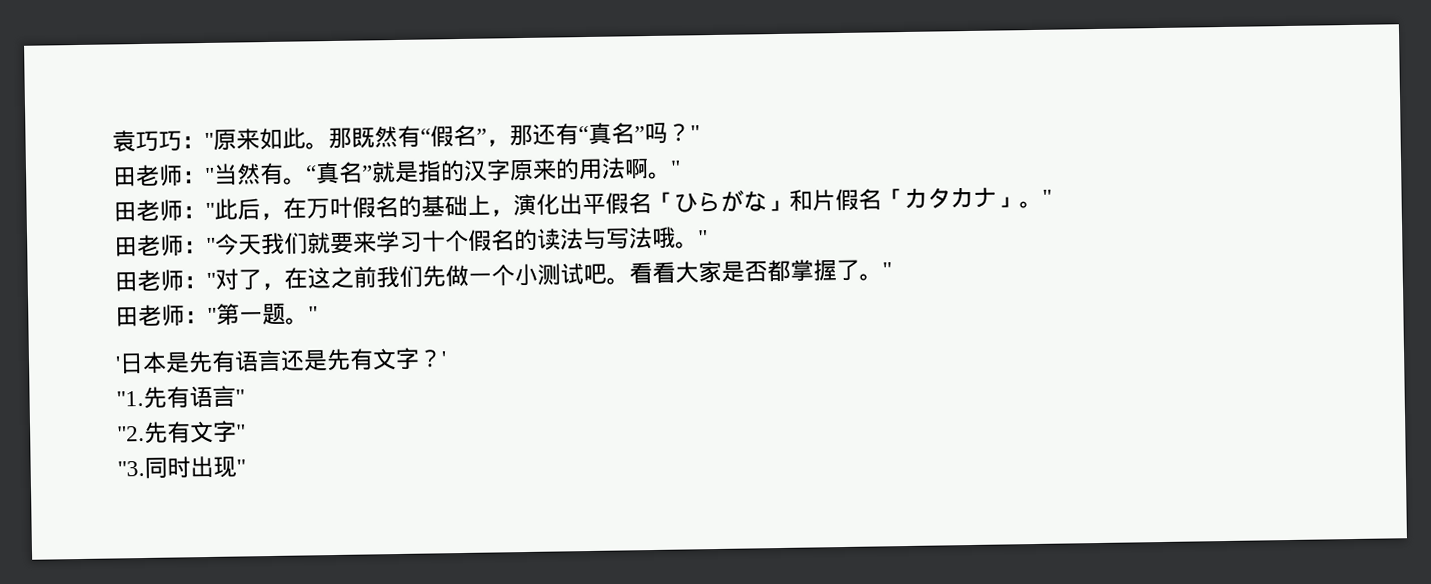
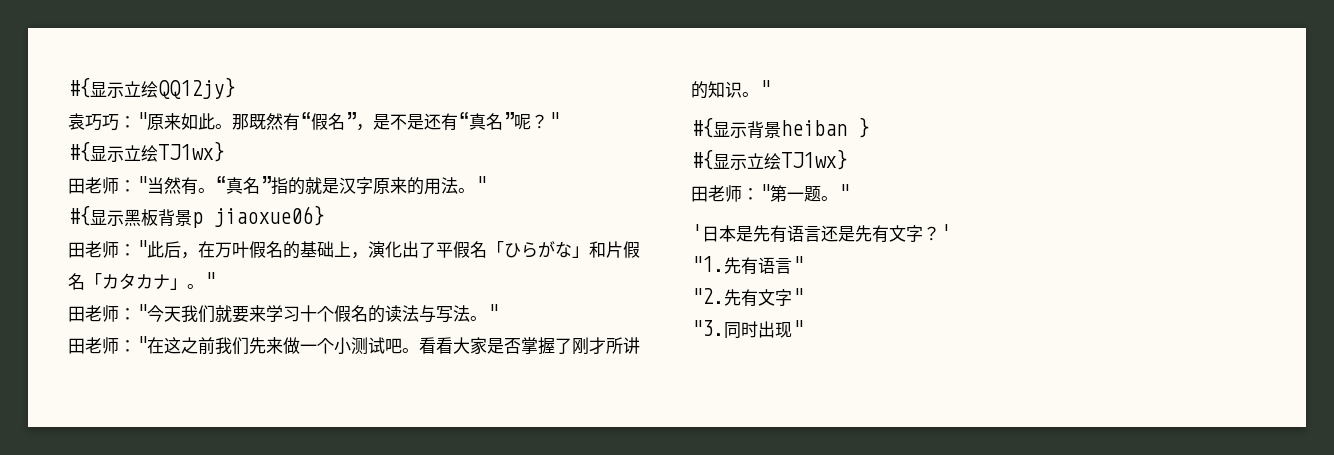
+ #{显示立绘QQ12jy}
- 那既然有“假名”，那还有“真名”吗？"
+ 那既然有“假名”，是不是还有“真名”呢？"
+ #{显示立绘TJ1wx}
- “真名”就是指的汉字原来的用法啊。"
+ “真名”指的就是汉字原来的用法。"
+ #{显示黑板背景p jiaoxue06}
- 田老师："此后，在万叶假名的基础上，演化出平假名「ひらがな」和片假名「カタカナ」。
+ 田老师："此后，在万叶假名的基础上，演化出了平假名「ひらがな」和片假名「カタカナ」。
- 田老师："今天我们就要来学习十个假名的读法与写法哦。"
- 田老师："对了，在这之前我们先做一个小测试吧。
+ 田老师："今天我们就要来学习十个假名的读法与写法。"
+ 田老师："在这之前我们先来做一个小测试吧。
- 看看大家是否都掌握了。"
+ 看看大家是否掌握了刚才所讲的知识。"
+ #{显示背景heiban }
+ #{显示立绘TJ1wx}

